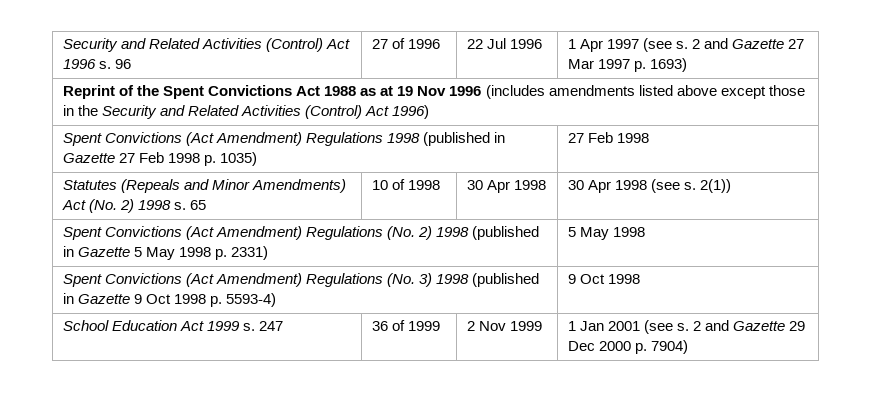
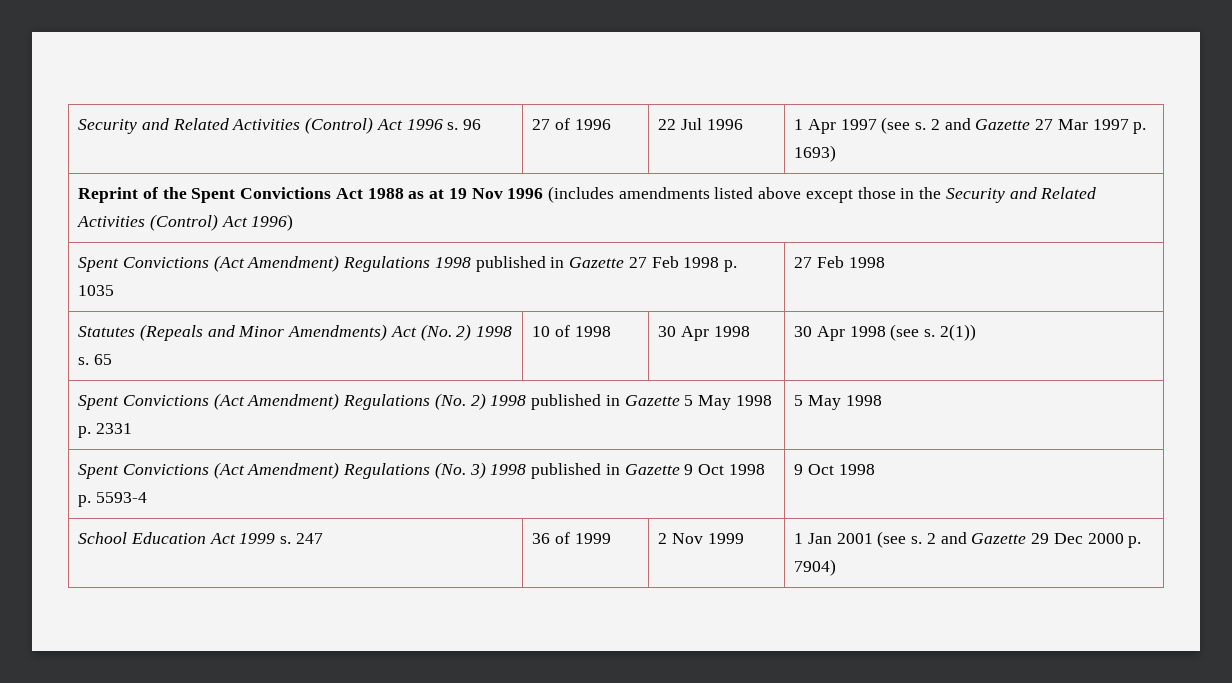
- Spent Convictions (Act Amendment) Regulations 1998 (published in Gazette 27 Feb 1998 p. 1035) | 27 Feb 1998
+ Spent Convictions (Act Amendment) Regulations 1998 published in Gazette 27 Feb 1998 p. 1035 | 27 Feb 1998
- Spent Convictions (Act Amendment) Regulations (No. 2) 1998 (published in Gazette 5 May 1998 p. 2331) | 5 May 1998
+ Spent Convictions (Act Amendment) Regulations (No. 2) 1998 published in Gazette 5 May 1998 p. 2331 | 5 May 1998
- Spent Convictions (Act Amendment) Regulations (No. 3) 1998 (published in Gazette 9 Oct 1998 p. 5593-4) | 9 Oct 1998
+ Spent Convictions (Act Amendment) Regulations (No. 3) 1998 published in Gazette 9 Oct 1998 p. 5593-4 | 9 Oct 1998

